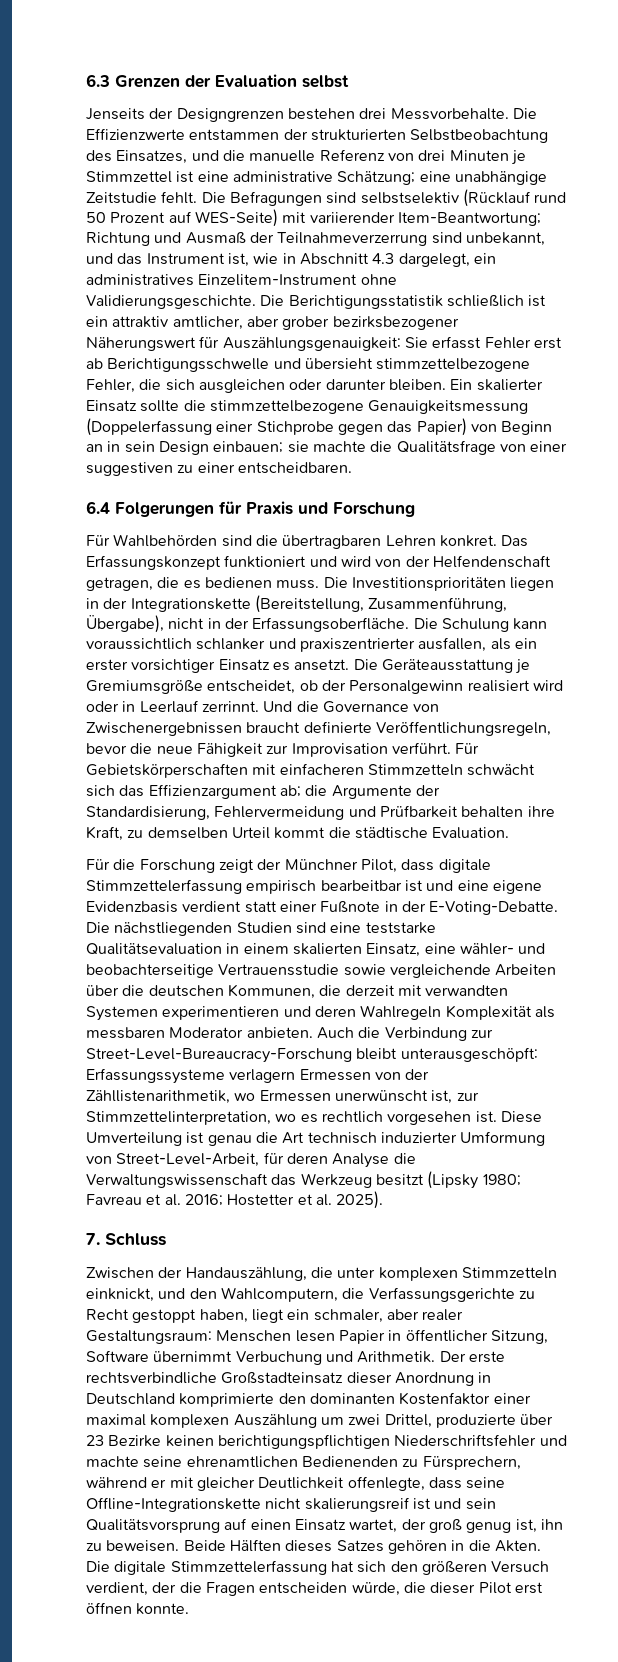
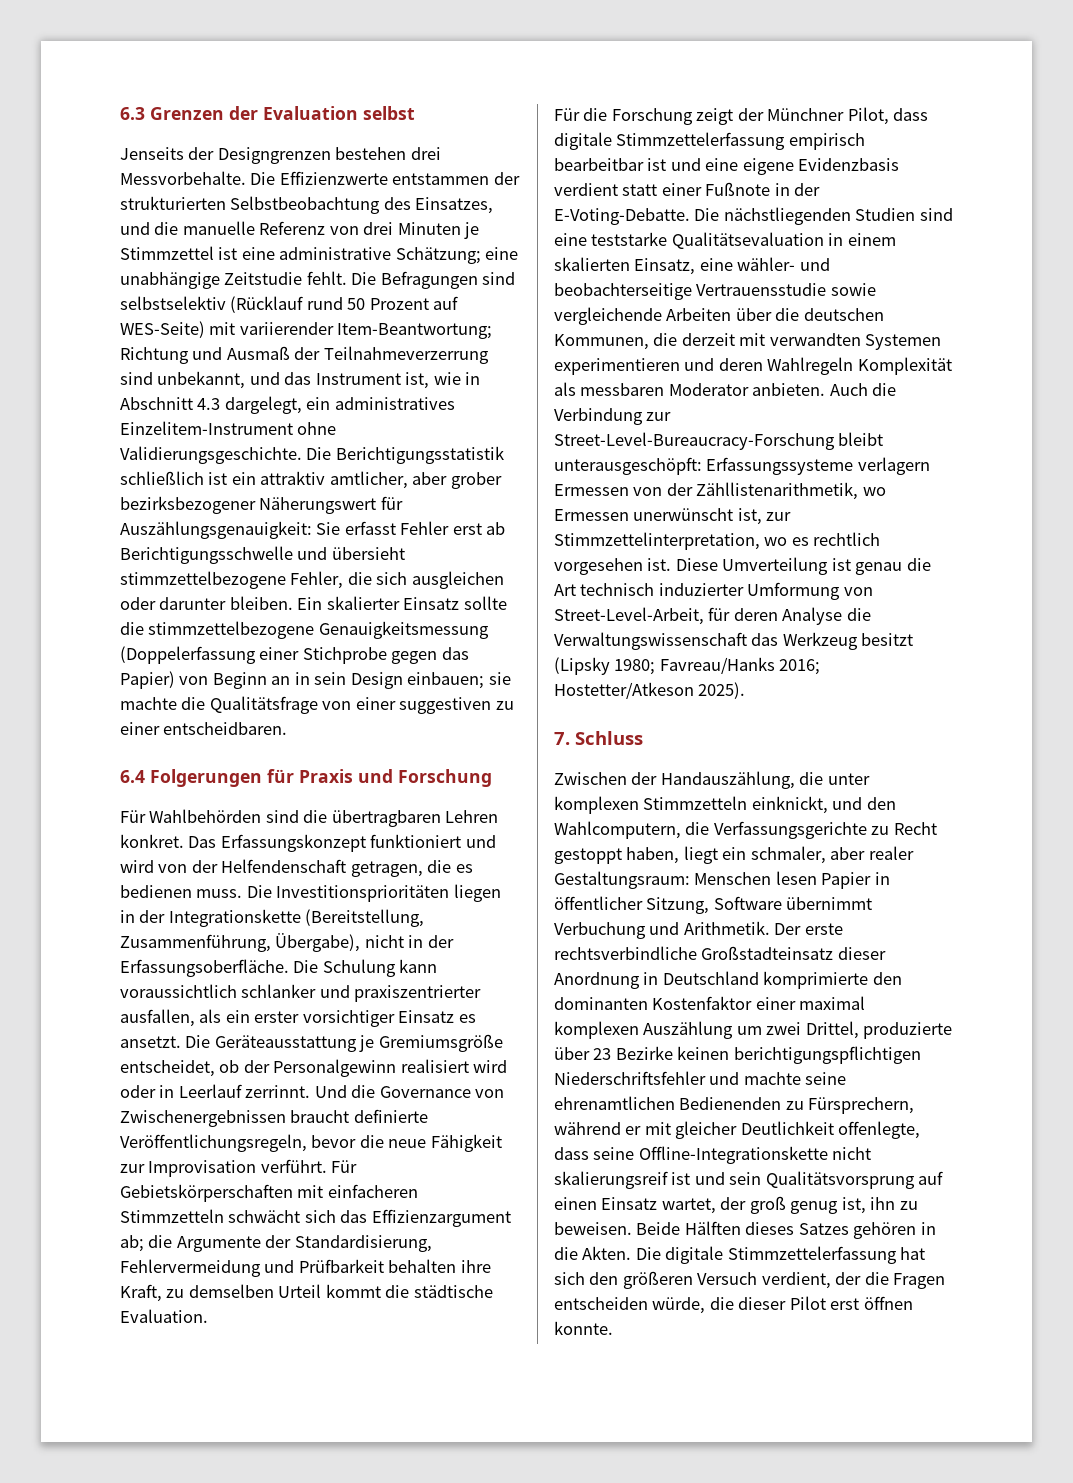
- Diese Umverteilung ist genau die Art technisch induzierter Umformung von Street-Level-Arbeit, für deren Analyse die Verwaltungswissenschaft das Werkzeug besitzt (Lipsky 1980; Favreau et al. 2016; Hostetter et al. 2025).
+ Diese Umverteilung ist genau die Art technisch induzierter Umformung von Street-Level-Arbeit, für deren Analyse die Verwaltungswissenschaft das Werkzeug besitzt (Lipsky 1980; Favreau/Hanks 2016; Hostetter/Atkeson 2025).

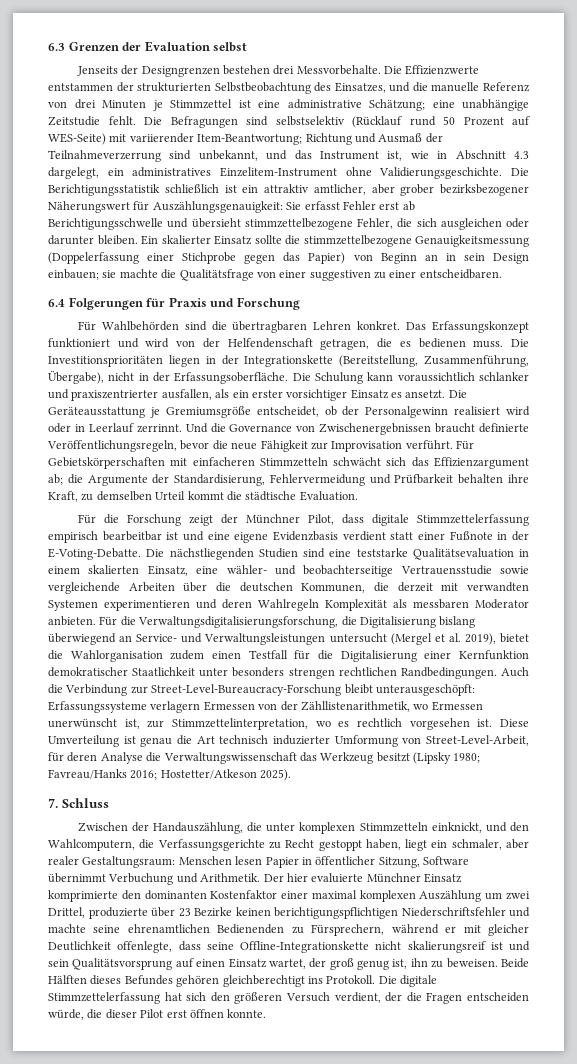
+ Für die Verwaltungsdigitalisierungsforschung, die Digitalisierung bislang überwiegend an Service- und Verwaltungsleistungen untersucht (Mergel et al. 2019), bietet die Wahlorganisation zudem einen Testfall für die Digitalisierung einer Kernfunktion demokratischer Staatlichkeit unter besonders strengen rechtlichen Randbedingungen.
- Der erste rechtsverbindliche Großstadteinsatz dieser Anordnung in Deutschland komprimierte den dominanten Kostenfaktor einer maximal komplexen Auszählung um zwei Drittel, produzierte über 23 Bezirke keinen berichtigungspflichtigen Niederschriftsfehler und machte seine ehrenamtlichen Bedienenden zu Fürsprechern, während er mit gleicher Deutlichkeit offenlegte, dass seine Offline-Integrationskette nicht skalierungsreif ist und sein Qualitätsvorsprung auf einen Einsatz wartet, der groß genug ist, ihn zu beweisen.
+ Der hier evaluierte Münchner Einsatz komprimierte den dominanten Kostenfaktor einer maximal komplexen Auszählung um zwei Drittel, produzierte über 23 Bezirke keinen berichtigungspflichtigen Niederschriftsfehler und machte seine ehrenamtlichen Bedienenden zu Fürsprechern, während er mit gleicher Deutlichkeit offenlegte, dass seine Offline-Integrationskette nicht skalierungsreif ist und sein Qualitätsvorsprung auf einen Einsatz wartet, der groß genug ist, ihn zu beweisen.
- Beide Hälften dieses Satzes gehören in die Akten.
+ Beide Hälften dieses Befundes gehören gleichberechtigt ins Protokoll.

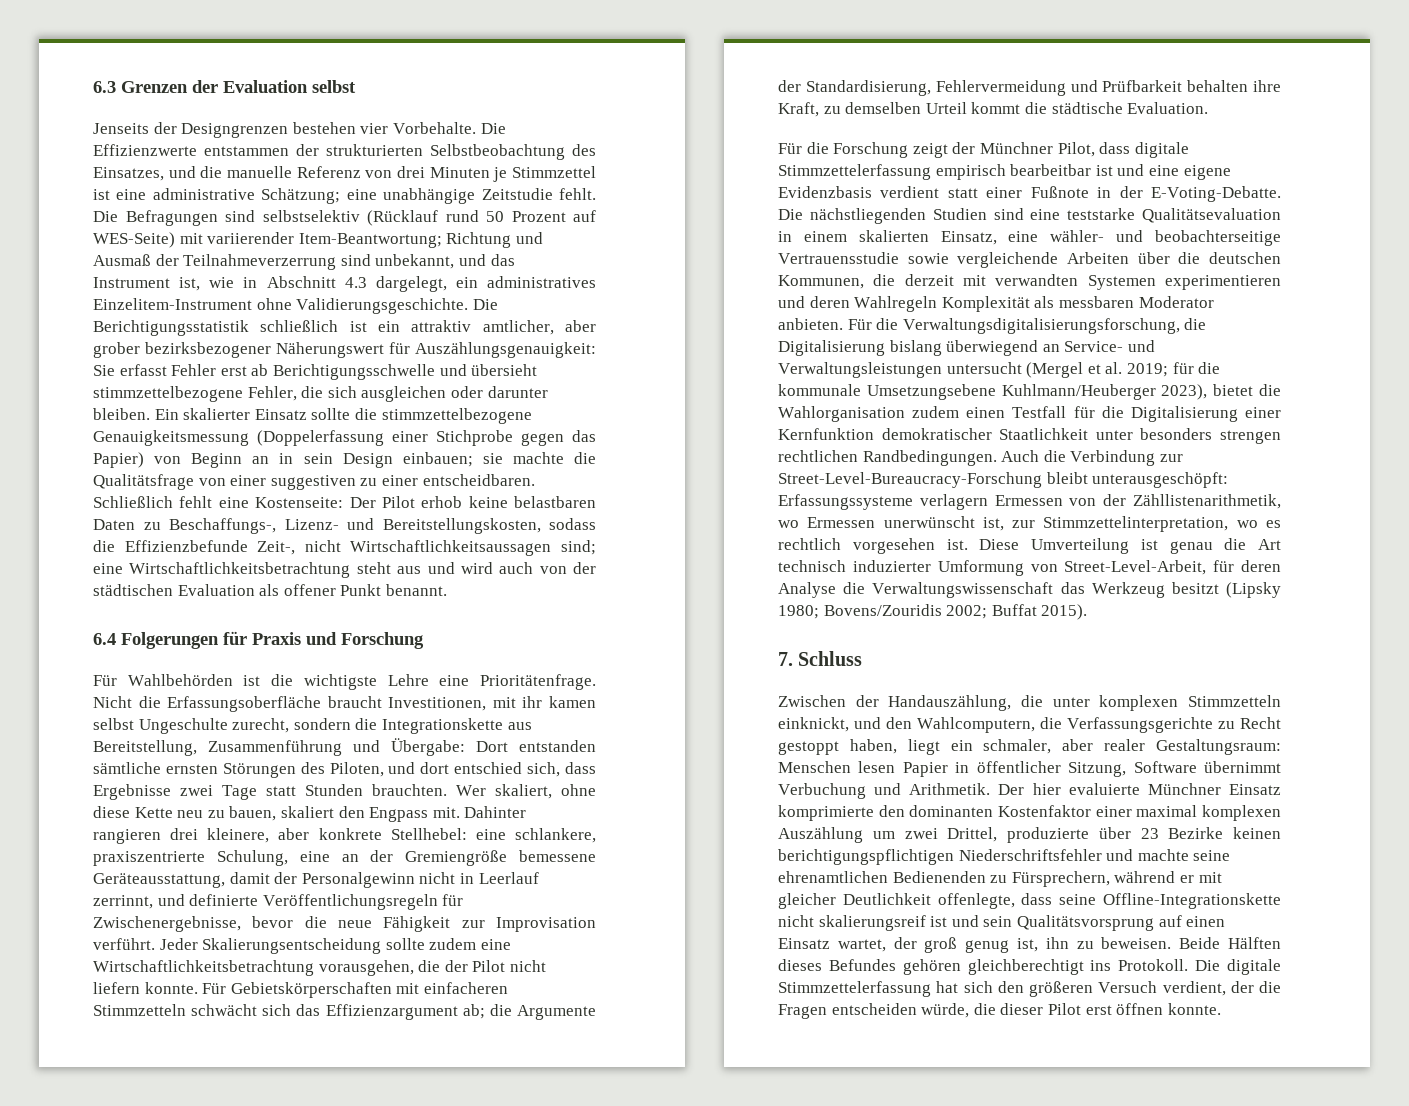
- Jenseits der Designgrenzen bestehen drei Messvorbehalte.
+ Jenseits der Designgrenzen bestehen vier Vorbehalte.
+ Schließlich fehlt eine Kostenseite: Der Pilot erhob keine belastbaren Daten zu Beschaffungs-, Lizenz- und Bereitstellungskosten, sodass die Effizienzbefunde Zeit-, nicht Wirtschaftlichkeitsaussagen sind; eine Wirtschaftlichkeitsbetrachtung steht aus und wird auch von der städtischen Evaluation als offener Punkt benannt.
- Für Wahlbehörden sind die übertragbaren Lehren konkret. Das Erfassungskonzept funktioniert und wird von der Helfendenschaft getragen, die es bedienen muss. Die Investitionsprioritäten liegen in der Integrationskette (Bereitstellung, Zusammenführung, Übergabe), nicht in der Erfassungsoberfläche. Die Schulung kann voraussichtlich schlanker und praxiszentrierter ausfallen, als ein erster vorsichtiger Einsatz es ansetzt. Die Geräteausstattung je Gremiumsgröße entscheidet, ob der Personalgewinn realisiert wird oder in Leerlauf zerrinnt. Und die Governance von Zwischenergebnissen braucht definierte Veröffentlichungsregeln, bevor die neue Fähigkeit zur Improvisation verführt.
+ Für Wahlbehörden ist die wichtigste Lehre eine Prioritätenfrage. Nicht die Erfassungsoberfläche braucht Investitionen, mit ihr kamen selbst Ungeschulte zurecht, sondern die Integrationskette aus Bereitstellung, Zusammenführung und Übergabe: Dort entstanden sämtliche ernsten Störungen des Piloten, und dort entschied sich, dass Ergebnisse zwei Tage statt Stunden brauchten. Wer skaliert, ohne diese Kette neu zu bauen, skaliert den Engpass mit. Dahinter rangieren drei kleinere, aber konkrete Stellhebel: eine schlankere, praxiszentrierte Schulung, eine an der Gremiengröße bemessene Geräteausstattung, damit der Personalgewinn nicht in Leerlauf zerrinnt, und definierte Veröffentlichungsregeln für Zwischenergebnisse, bevor die neue Fähigkeit zur Improvisation verführt.
+ Jeder Skalierungsentscheidung sollte zudem eine Wirtschaftlichkeitsbetrachtung vorausgehen, die der Pilot nicht liefern konnte.
- Für die Verwaltungsdigitalisierungsforschung, die Digitalisierung bislang überwiegend an Service- und Verwaltungsleistungen untersucht (Mergel et al. 2019), bietet die Wahlorganisation zudem einen Testfall für die Digitalisierung einer Kernfunktion demokratischer Staatlichkeit unter besonders strengen rechtlichen Randbedingungen.
+ Für die Verwaltungsdigitalisierungsforschung, die Digitalisierung bislang überwiegend an Service- und Verwaltungsleistungen untersucht (Mergel et al. 2019; für die kommunale Umsetzungsebene Kuhlmann/Heuberger 2023), bietet die Wahlorganisation zudem einen Testfall für die Digitalisierung einer Kernfunktion demokratischer Staatlichkeit unter besonders strengen rechtlichen Randbedingungen.
- Diese Umverteilung ist genau die Art technisch induzierter Umformung von Street-Level-Arbeit, für deren Analyse die Verwaltungswissenschaft das Werkzeug besitzt (Lipsky 1980; Favreau/Hanks 2016; Hostetter/Atkeson 2025).
+ Diese Umverteilung ist genau die Art technisch induzierter Umformung von Street-Level-Arbeit, für deren Analyse die Verwaltungswissenschaft das Werkzeug besitzt (Lipsky 1980; Bovens/Zouridis 2002; Buffat 2015).

